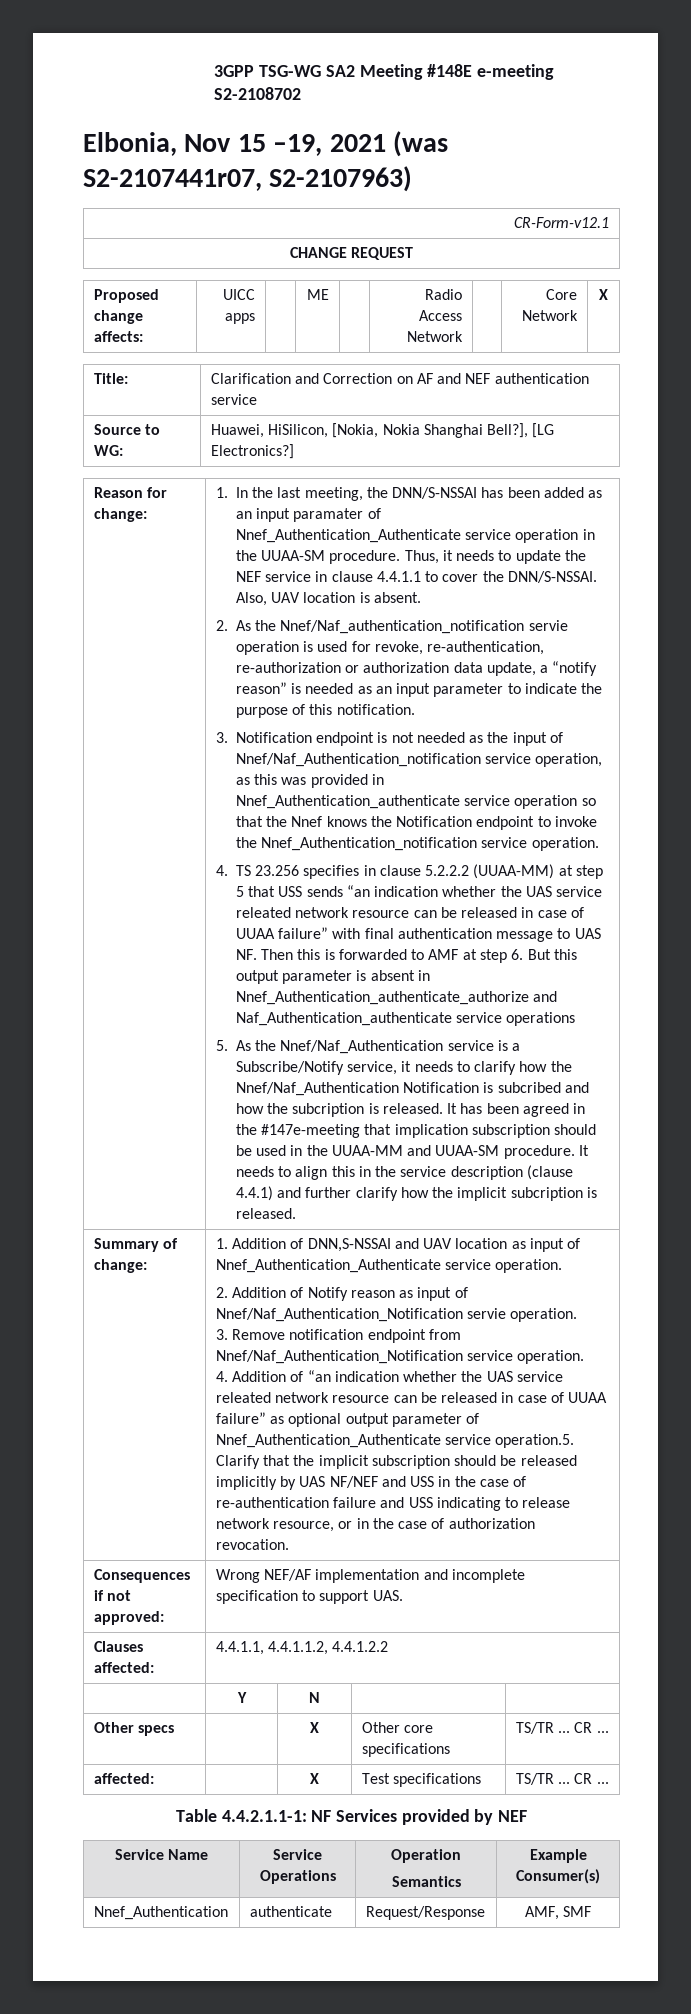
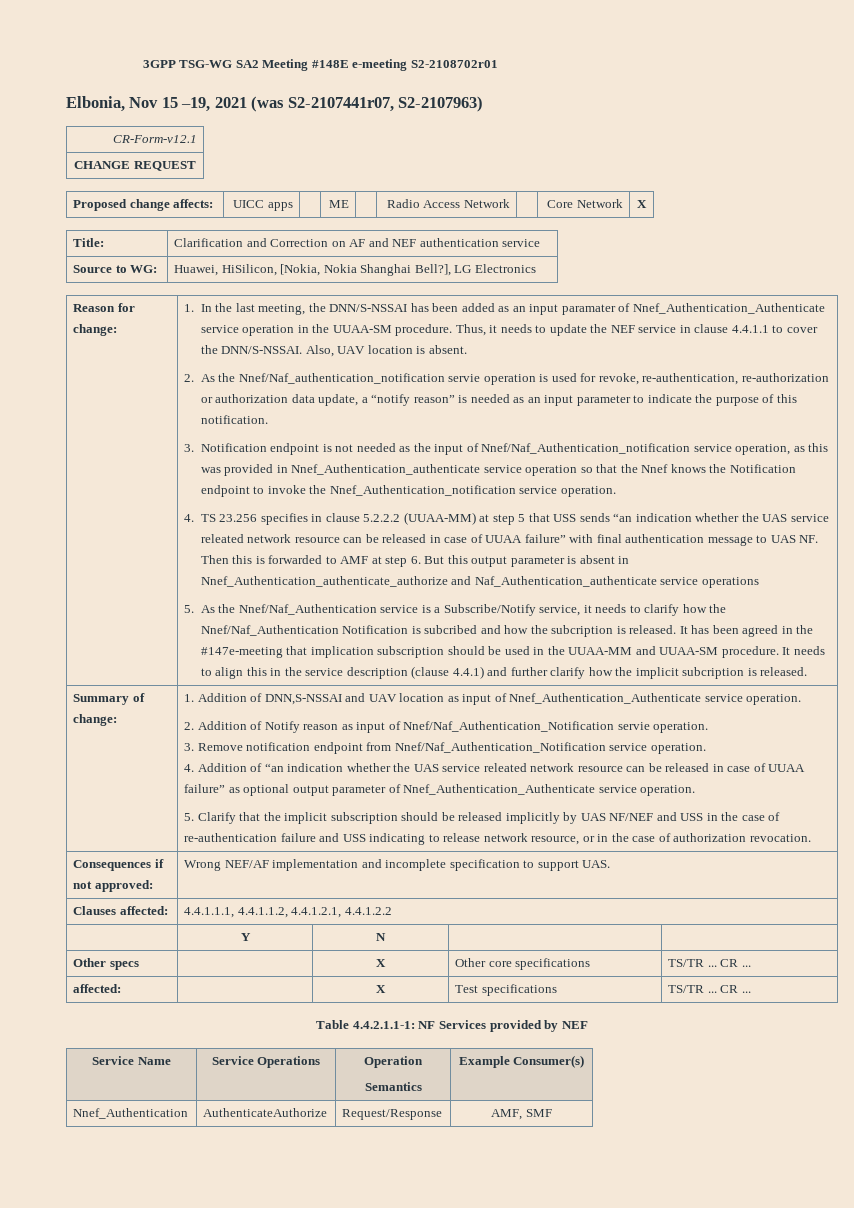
- 3GPP TSG-WG SA2 Meeting #148E e-meeting S2-2108702
+ 3GPP TSG-WG SA2 Meeting #148E e-meeting S2-2108702r01
- Source to WG: | Huawei, HiSilicon, [Nokia, Nokia Shanghai Bell?], [LG Electronics?]
+ Source to WG: | Huawei, HiSilicon, [Nokia, Nokia Shanghai Bell?], LG Electronics
- 4. Addition of “an indication whether the UAS service releated network resource can be released in case of UUAA failure” as optional output parameter of Nnef_Authentication_Authenticate service operation.5. Clarify that the implicit subscription should be released implicitly by UAS NF/NEF and USS in the case of re-authentication failure and USS indicating to release network resource, or in the case of authorization revocation.
+ 4. Addition of “an indication whether the UAS service releated network resource can be released in case of UUAA failure” as optional output parameter of Nnef_Authentication_Authenticate service operation.
+ 5. Clarify that the implicit subscription should be released implicitly by UAS NF/NEF and USS in the case of re-authentication failure and USS indicating to release network resource, or in the case of authorization revocation.
- Clauses affected: | 4.4.1.1, 4.4.1.1.2, 4.4.1.2.2
+ Clauses affected: | 4.4.1.1.1, 4.4.1.1.2, 4.4.1.2.1, 4.4.1.2.2
- Nnef_Authentication | authenticate | Request/Response | AMF, SMF
+ Nnef_Authentication | AuthenticateAuthorize | Request/Response | AMF, SMF

